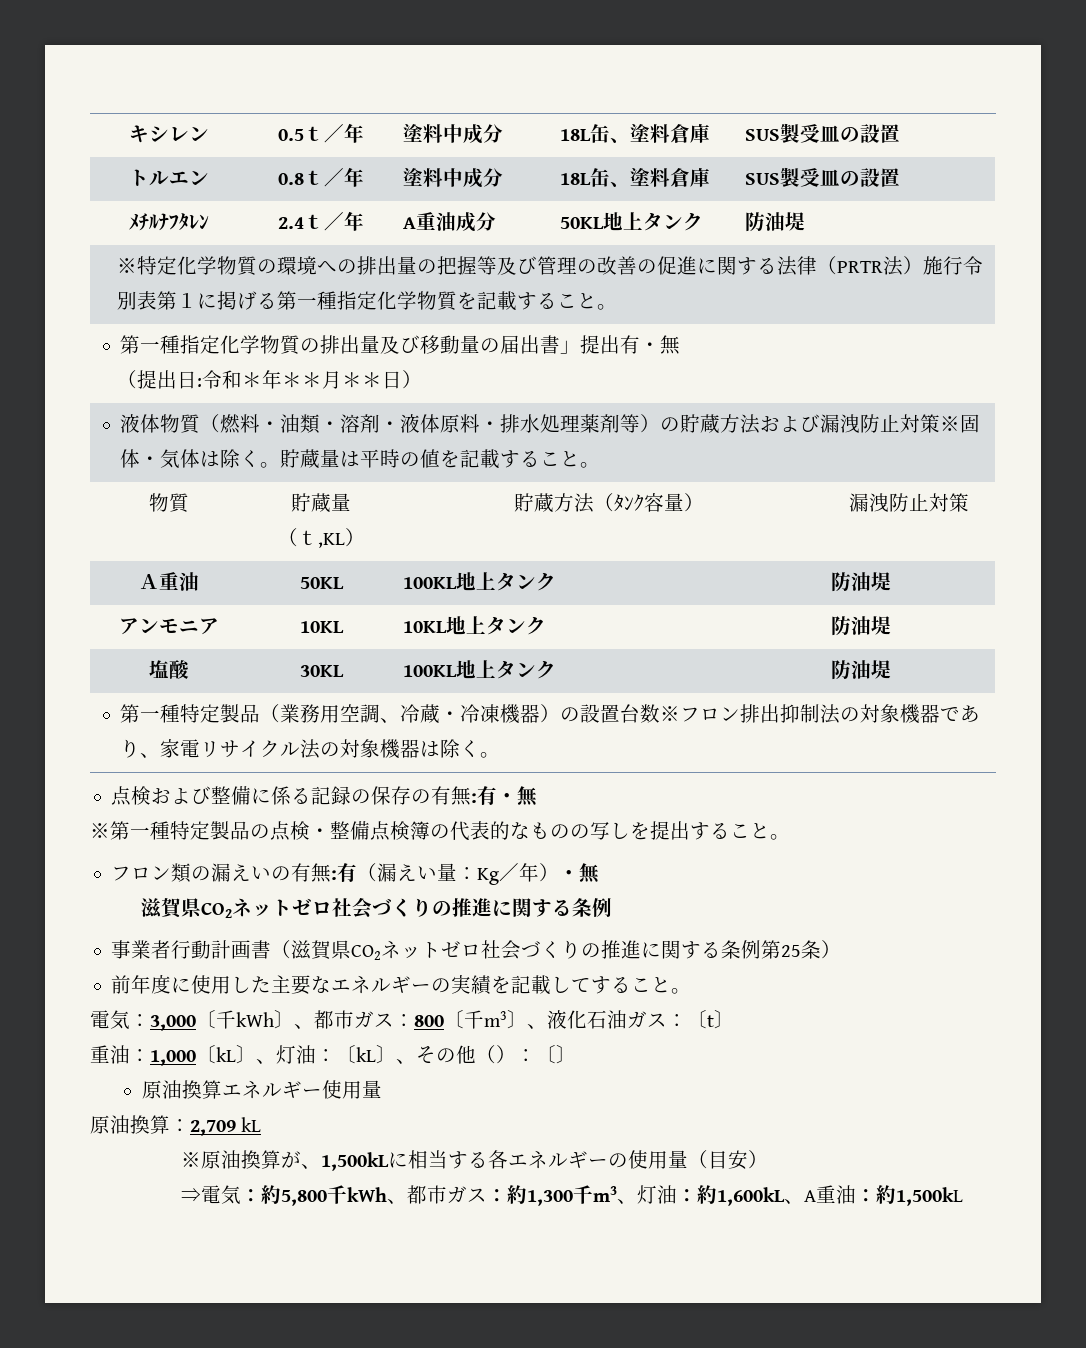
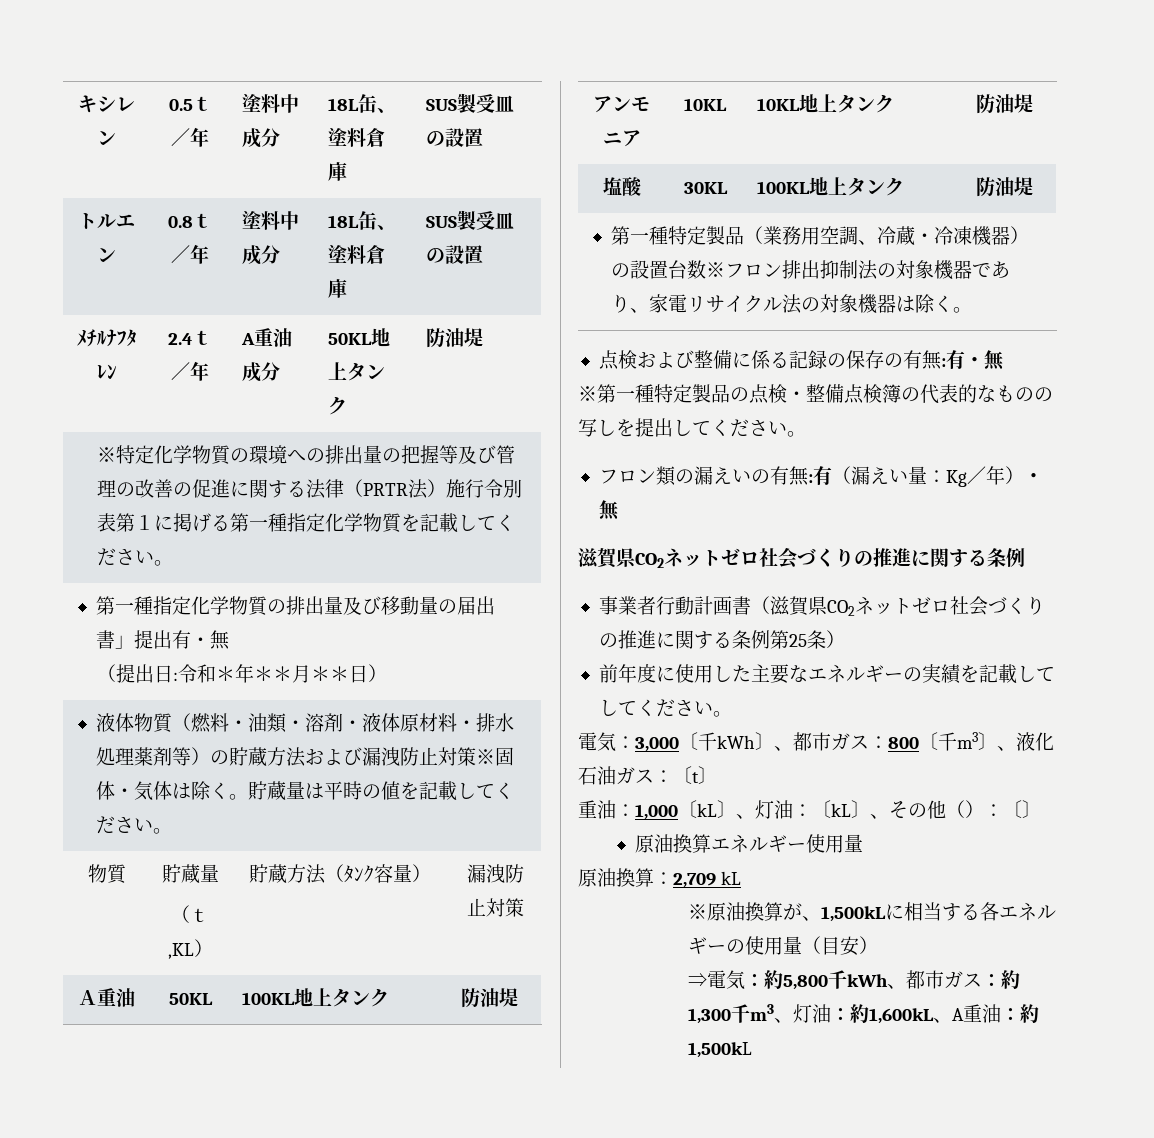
- ※特定化学物質の環境への排出量の把握等及び管理の改善の促進に関する法律（PRTR法）施行令別表第１に掲げる第一種指定化学物質を記載すること。
+ ※特定化学物質の環境への排出量の把握等及び管理の改善の促進に関する法律（PRTR法）施行令別表第１に掲げる第一種指定化学物質を記載してください。
- 液体物質（燃料・油類・溶剤・液体原料・排水処理薬剤等）の貯蔵方法および漏洩防止対策※固体・気体は除く。貯蔵量は平時の値を記載すること。
+ 液体物質（燃料・油類・溶剤・液体原材料・排水処理薬剤等）の貯蔵方法および漏洩防止対策※固体・気体は除く。貯蔵量は平時の値を記載してください。
- ※第一種特定製品の点検・整備点検簿の代表的なものの写しを提出すること。
+ ※第一種特定製品の点検・整備点検簿の代表的なものの写しを提出してください。
- 前年度に使用した主要なエネルギーの実績を記載してすること。
+ 前年度に使用した主要なエネルギーの実績を記載してしてください。

